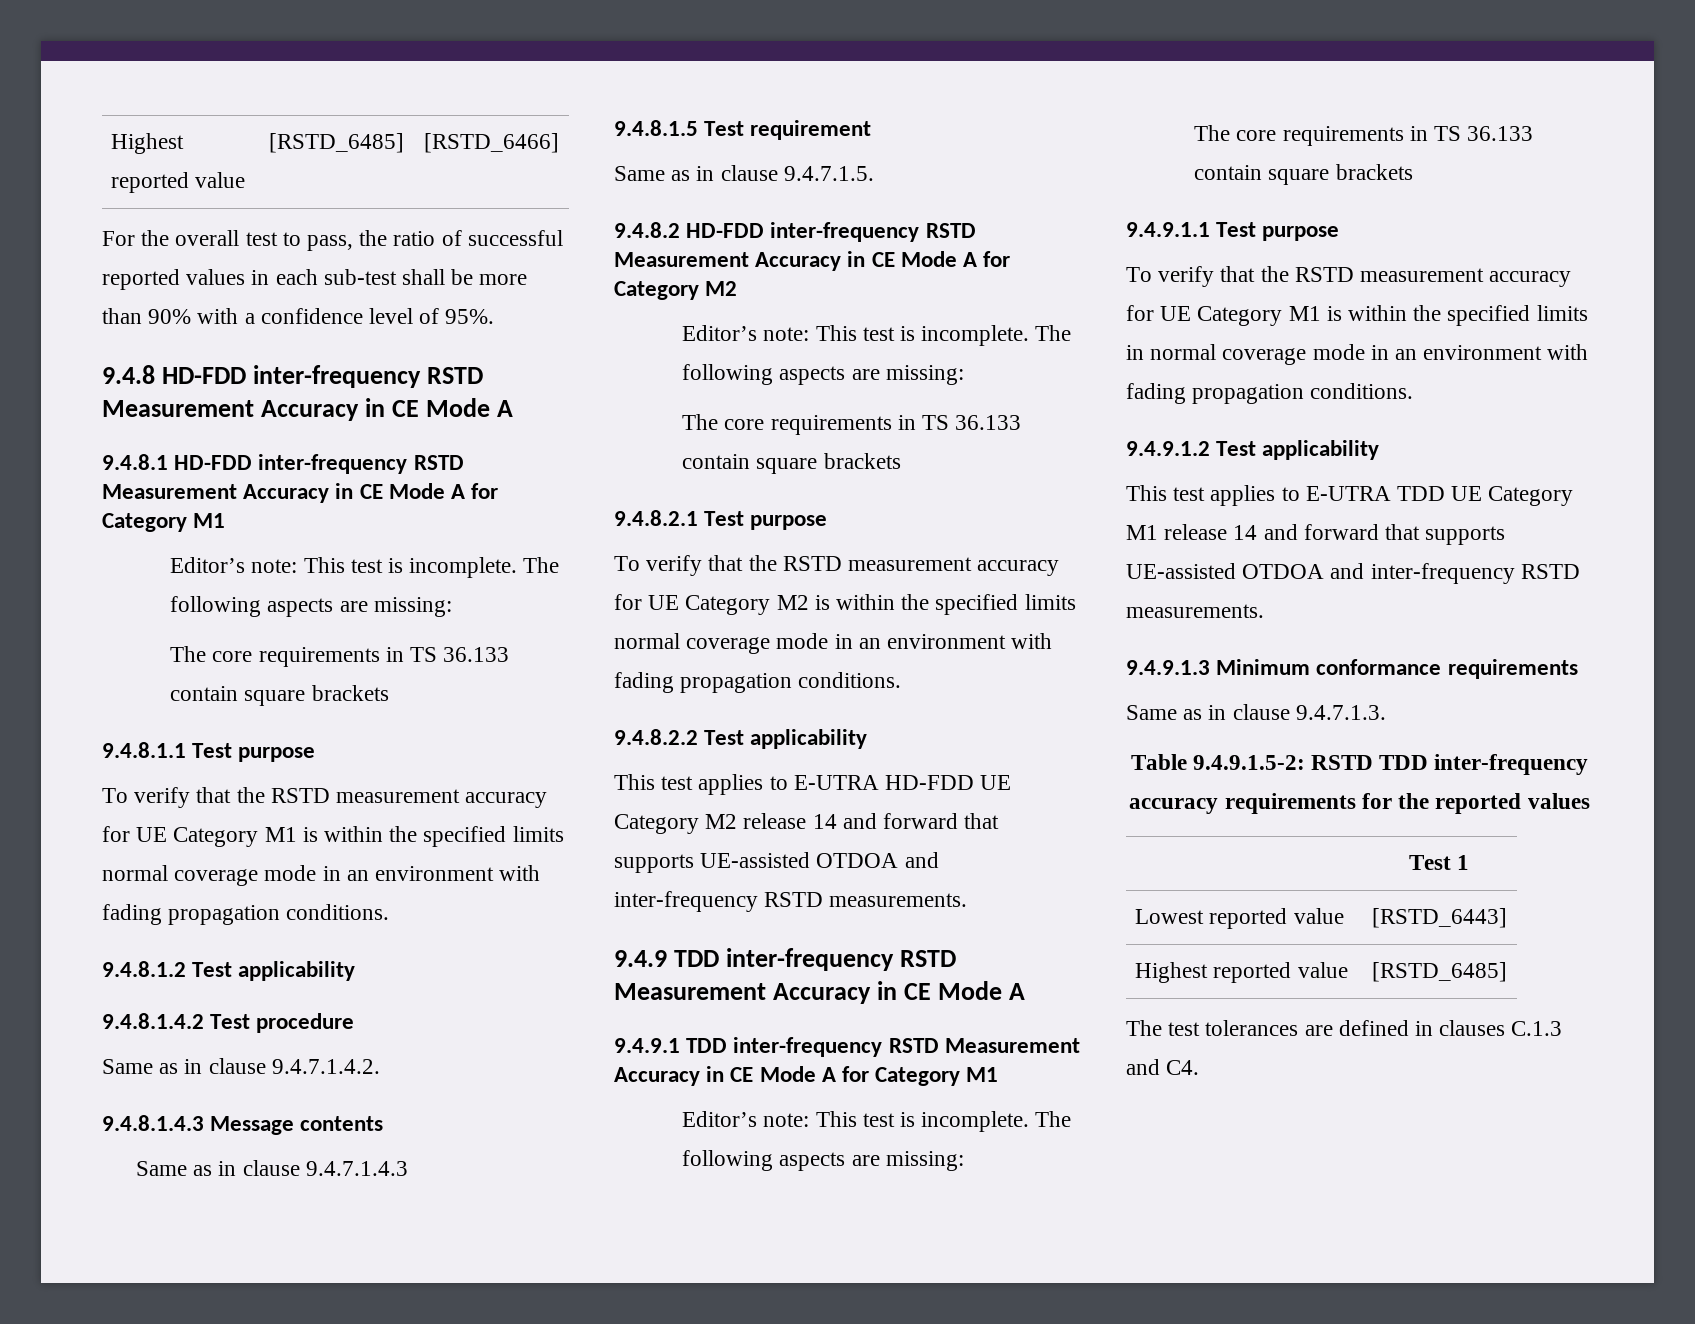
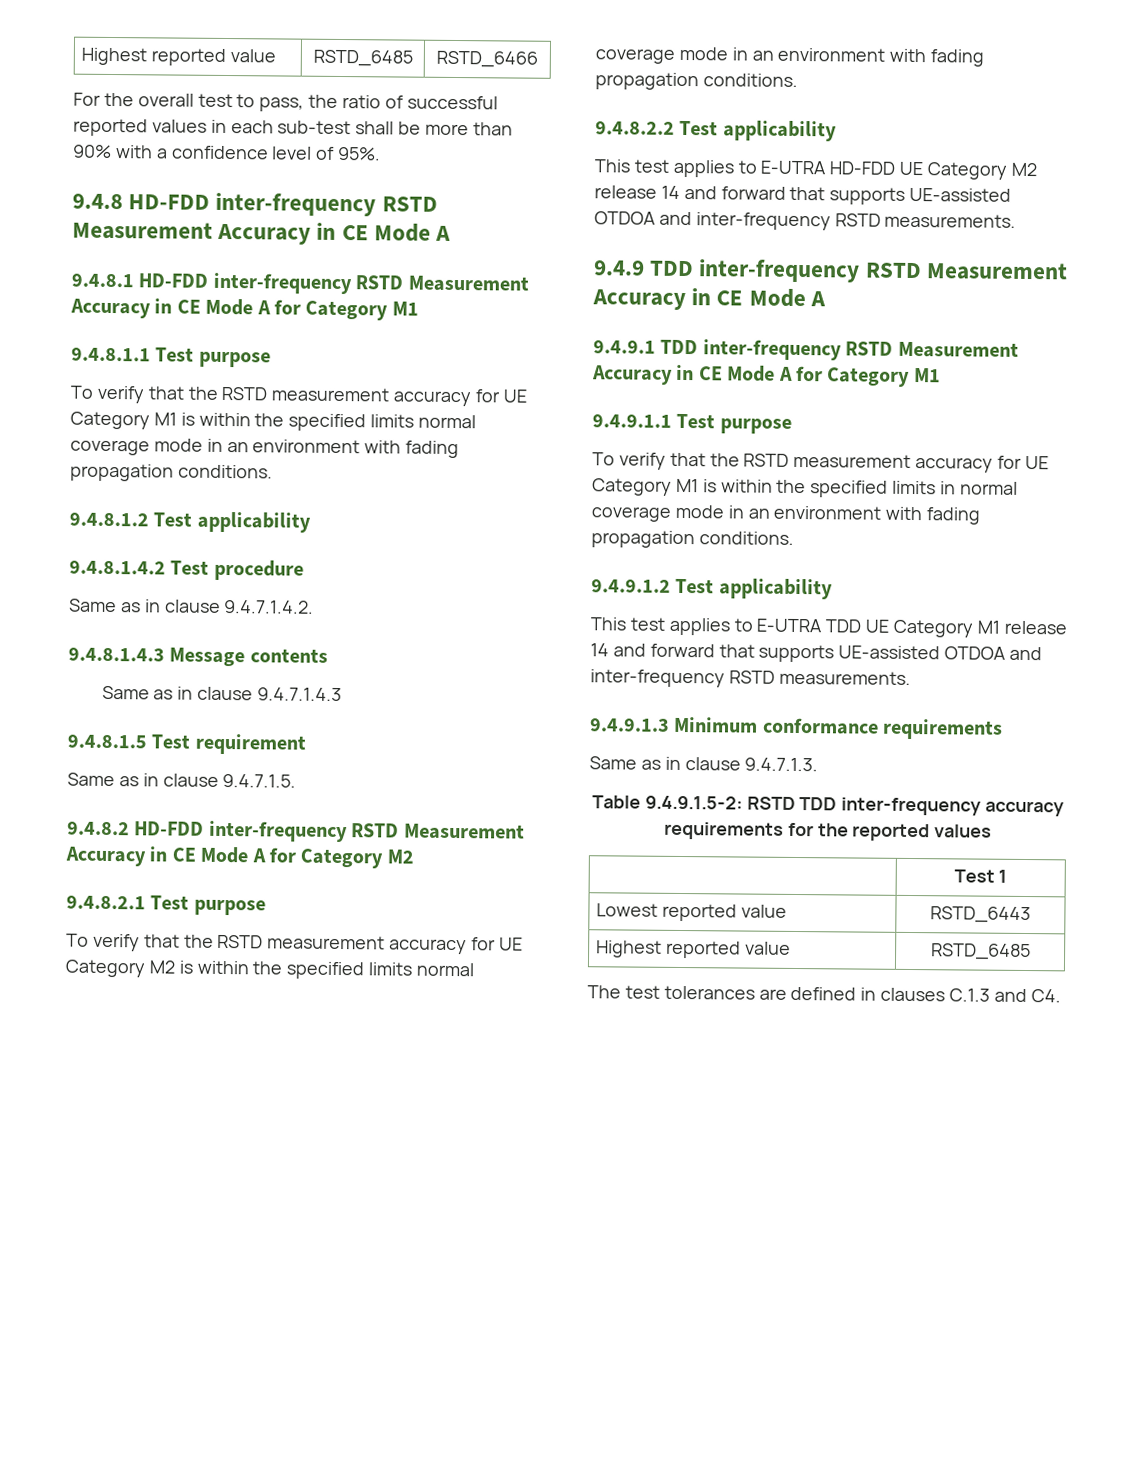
- Highest reported value | [RSTD_6485] | [RSTD_6466]
+ Highest reported value | RSTD_6485 | RSTD_6466
  9.4.8.1 HD-FDD inter-frequency RSTD Measurement Accuracy in CE Mode A for Category M1
- Editor’s note: This test is incomplete. The following aspects are missing:
- The core requirements in TS 36.133 contain square brackets
  9.4.8.2 HD-FDD inter-frequency RSTD Measurement Accuracy in CE Mode A for Category M2
- Editor’s note: This test is incomplete. The following aspects are missing:
- The core requirements in TS 36.133 contain square brackets
  9.4.9.1 TDD inter-frequency RSTD Measurement Accuracy in CE Mode A for Category M1
- Editor’s note: This test is incomplete. The following aspects are missing:
- The core requirements in TS 36.133 contain square brackets
- Lowest reported value | [RSTD_6443]
- Highest reported value | [RSTD_6485]
+ Lowest reported value | RSTD_6443
+ Highest reported value | RSTD_6485

